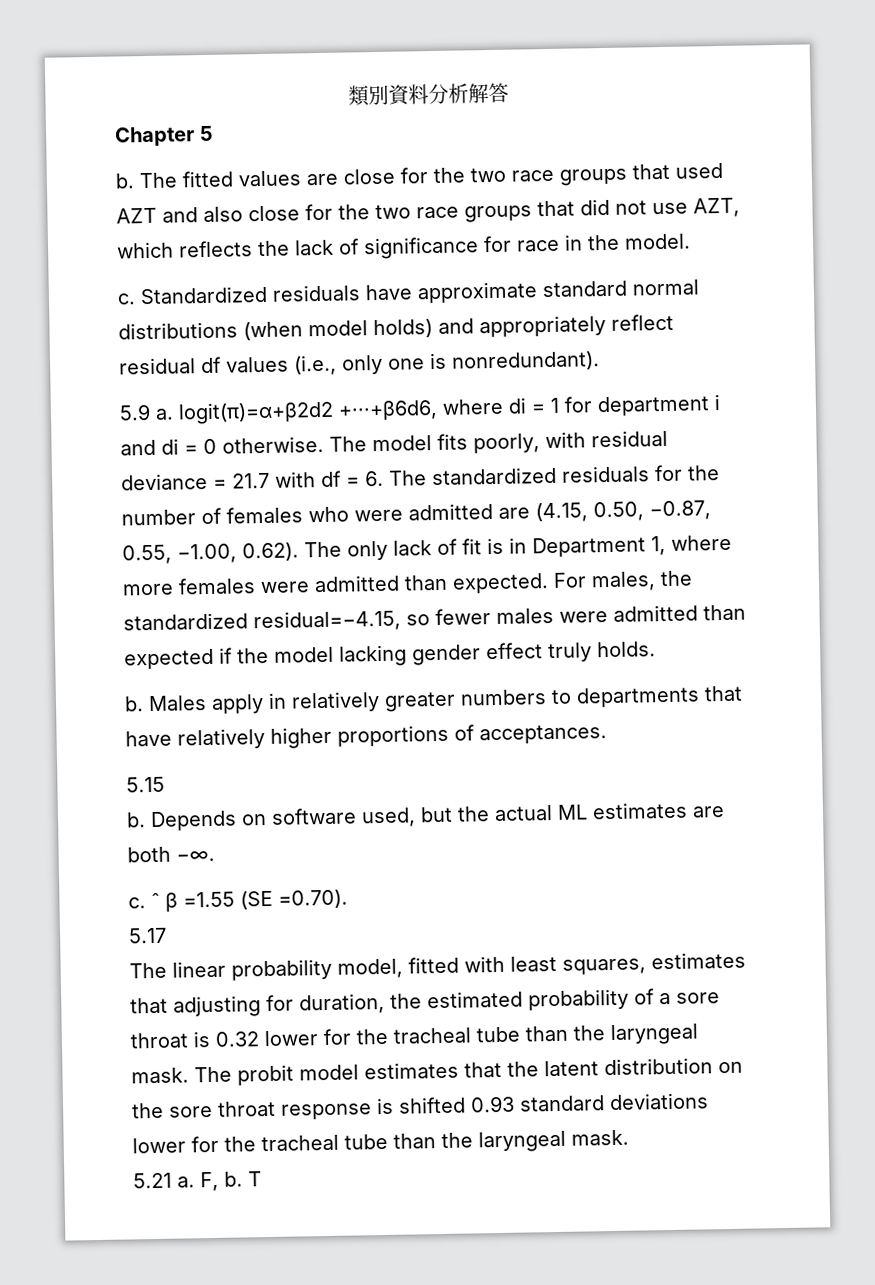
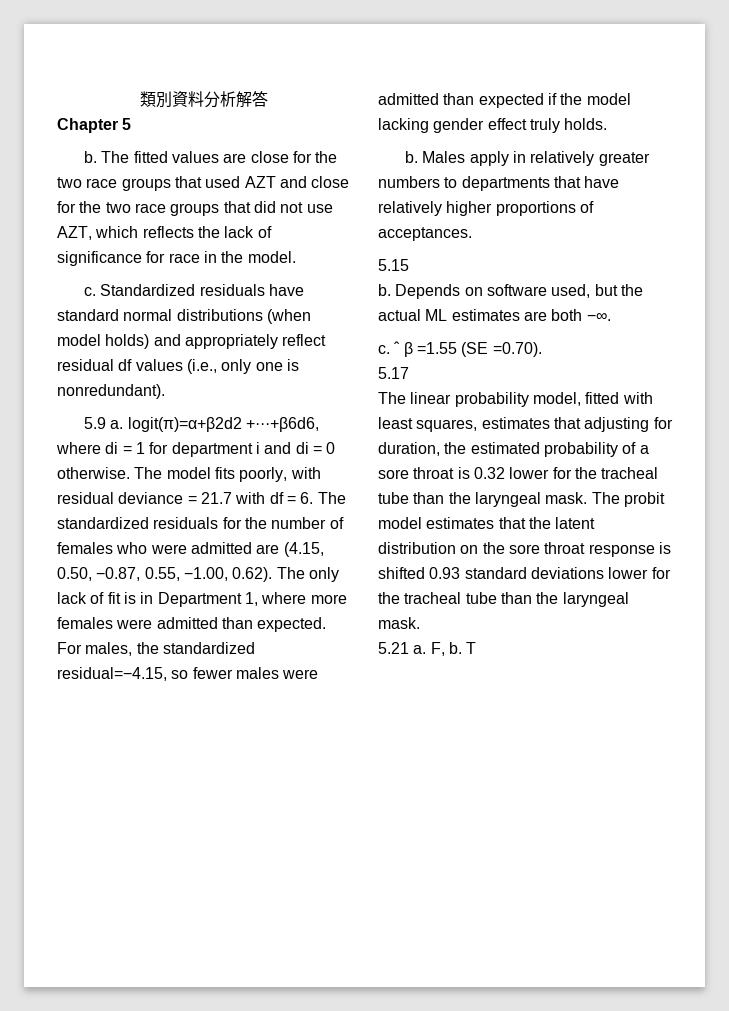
- The fitted values are close for the two race groups that used AZT and also close for the two race groups that did not use AZT, which reflects the lack of significance for race in the model.
+ The fitted values are close for the two race groups that used AZT and close for the two race groups that did not use AZT, which reflects the lack of significance for race in the model.
- Standardized residuals have approximate standard normal distributions (when model holds) and appropriately reflect residual df values (i.e., only one is nonredundant).
+ Standardized residuals have standard normal distributions (when model holds) and appropriately reflect residual df values (i.e., only one is nonredundant).

